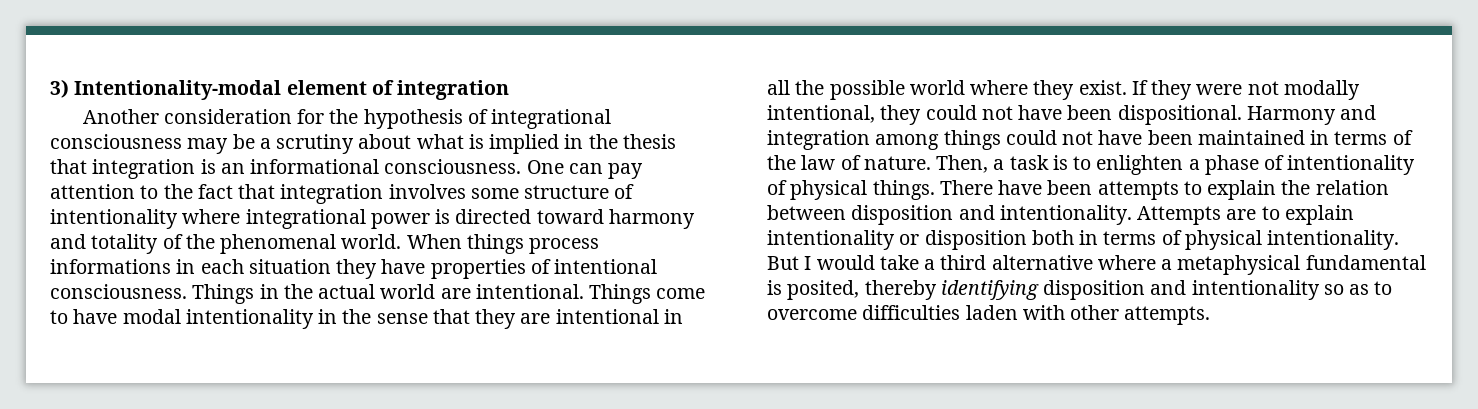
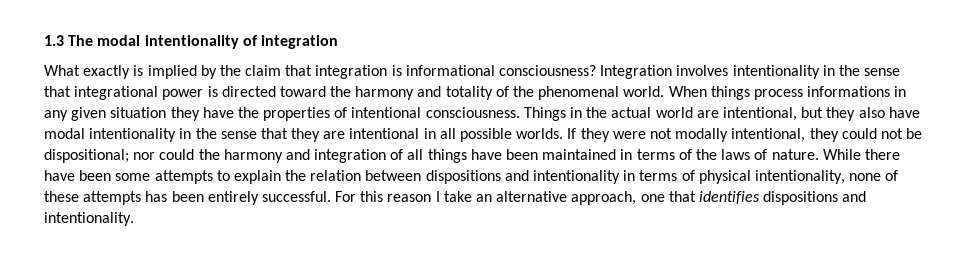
- 3) Intentionality-modal element of integration
- Another consideration for the hypothesis of integrational consciousness may be a scrutiny about what is implied in the thesis that integration is an informational consciousness. One can pay attention to the fact that integration involves some structure of intentionality where integrational power is directed toward harmony and totality of the phenomenal world.
+ 1.3 The modal intentionality of integration
+ What exactly is implied by the claim that integration is informational consciousness? Integration involves intentionality in the sense that integrational power is directed toward the harmony and totality of the phenomenal world.
- When things process informations in each situation they have properties of intentional consciousness.
+ When things process informations in any given situation they have the properties of intentional consciousness.
- Things in the actual world are intentional. Things come to have modal intentionality in the sense that they are intentional in all the possible world where they exist.
+ Things in the actual world are intentional, but they also have modal intentionality in the sense that they are intentional in all possible worlds.
- If they were not modally intentional, they could not have been dispositional. Harmony and integration among things could not have been maintained in terms of the law of nature.
+ If they were not modally intentional, they could not be dispositional; nor could the harmony and integration of all things have been maintained in terms of the laws of nature.
- Then, a task is to enlighten a phase of intentionality of physical things. There have been attempts to explain the relation between disposition and intentionality. Attempts are to explain intentionality or disposition both in terms of physical intentionality. But I would take a third alternative where a metaphysical fundamental is posited, thereby identifying disposition and intentionality so as to overcome difficulties laden with other attempts.
+ While there have been some attempts to explain the relation between dispositions and intentionality in terms of physical intentionality, none of these attempts has been entirely successful. For this reason I take an alternative approach, one that identifies dispositions and intentionality.

